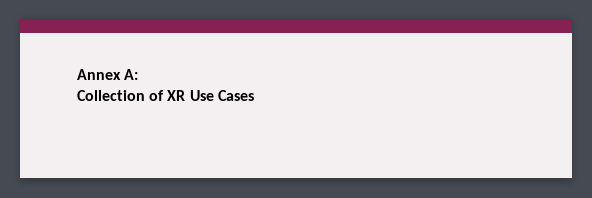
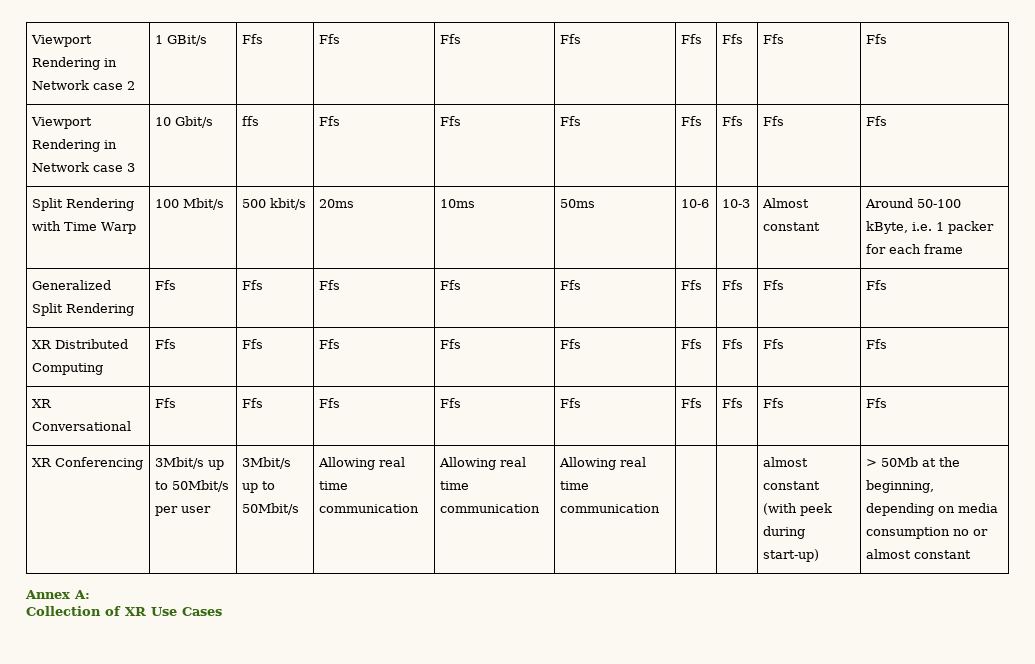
+ Viewport Rendering in Network case 2 | 1 GBit/s | Ffs | Ffs | Ffs | Ffs | Ffs | Ffs | Ffs | Ffs
+ Viewport Rendering in Network case 3 | 10 Gbit/s | ffs | Ffs | Ffs | Ffs | Ffs | Ffs | Ffs | Ffs
+ Split Rendering with Time Warp | 100 Mbit/s | 500 kbit/s | 20ms | 10ms | 50ms | 10-6 | 10-3 | Almost constant | Around 50-100 kByte, i.e. 1 packer for each frame
+ Generalized Split Rendering | Ffs | Ffs | Ffs | Ffs | Ffs | Ffs | Ffs | Ffs | Ffs
+ XR Distributed Computing | Ffs | Ffs | Ffs | Ffs | Ffs | Ffs | Ffs | Ffs | Ffs
+ XR Conversational | Ffs | Ffs | Ffs | Ffs | Ffs | Ffs | Ffs | Ffs | Ffs
+ XR Conferencing | 3Mbit/s up to 50Mbit/s per user | 3Mbit/s up to 50Mbit/s | Allowing real time communication | Allowing real time communication | Allowing real time communication | | | almost constant (with peek during start-up) | > 50Mb at the beginning, depending on media consumption no or almost constant

